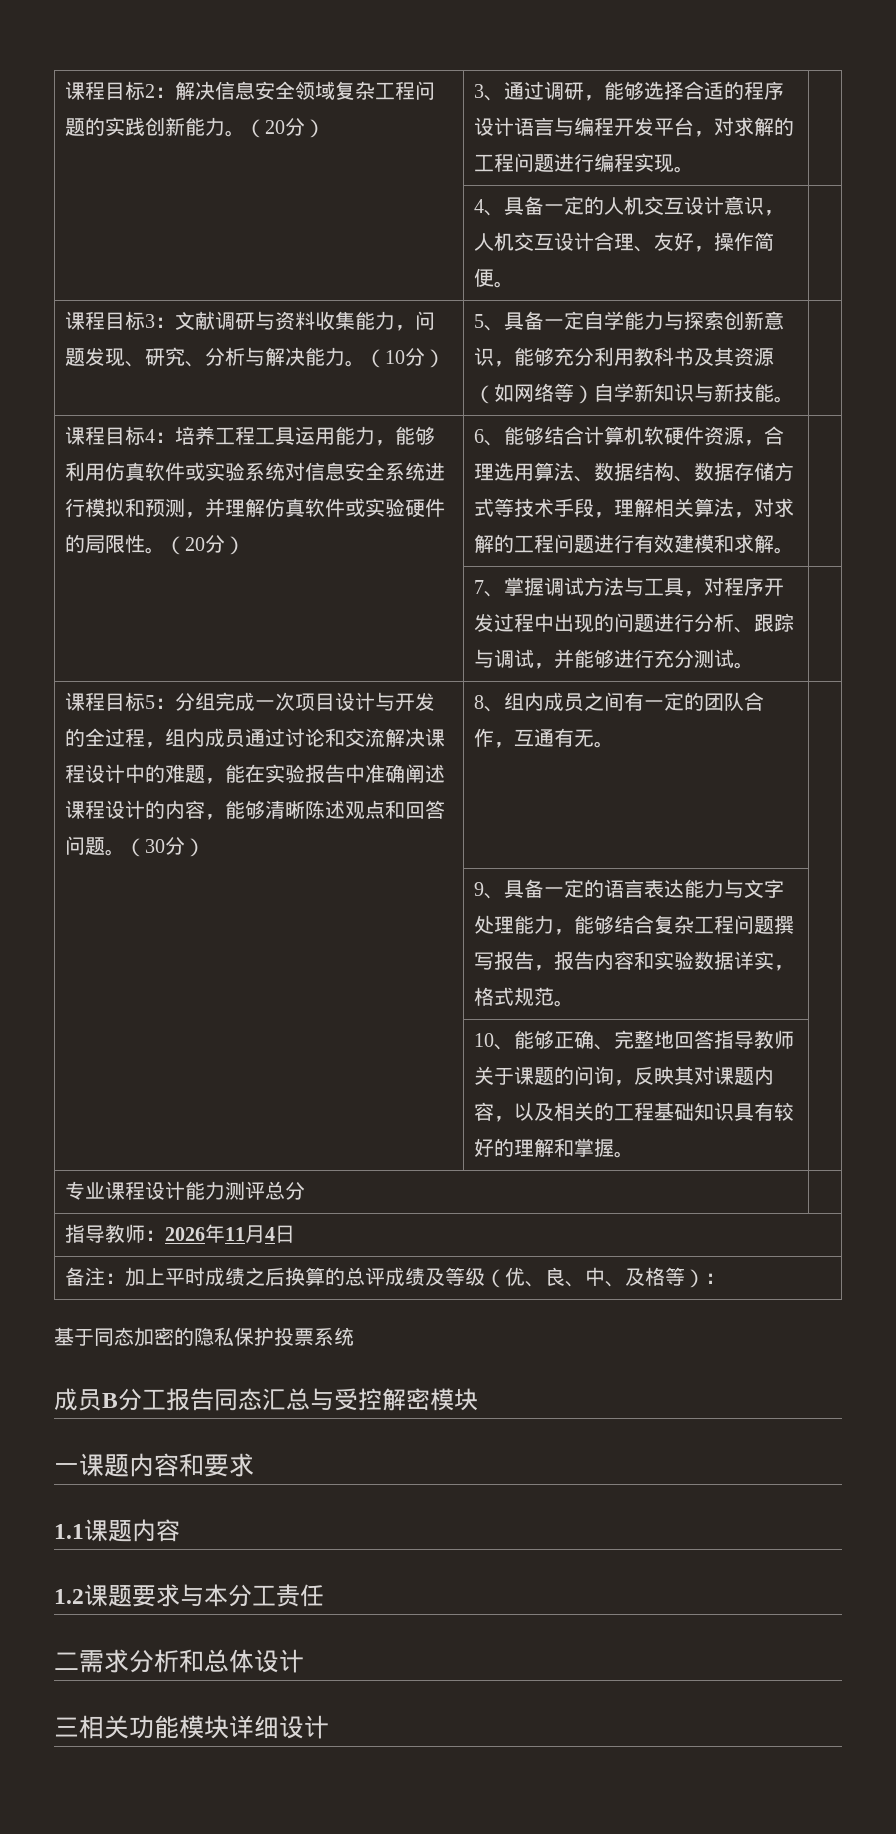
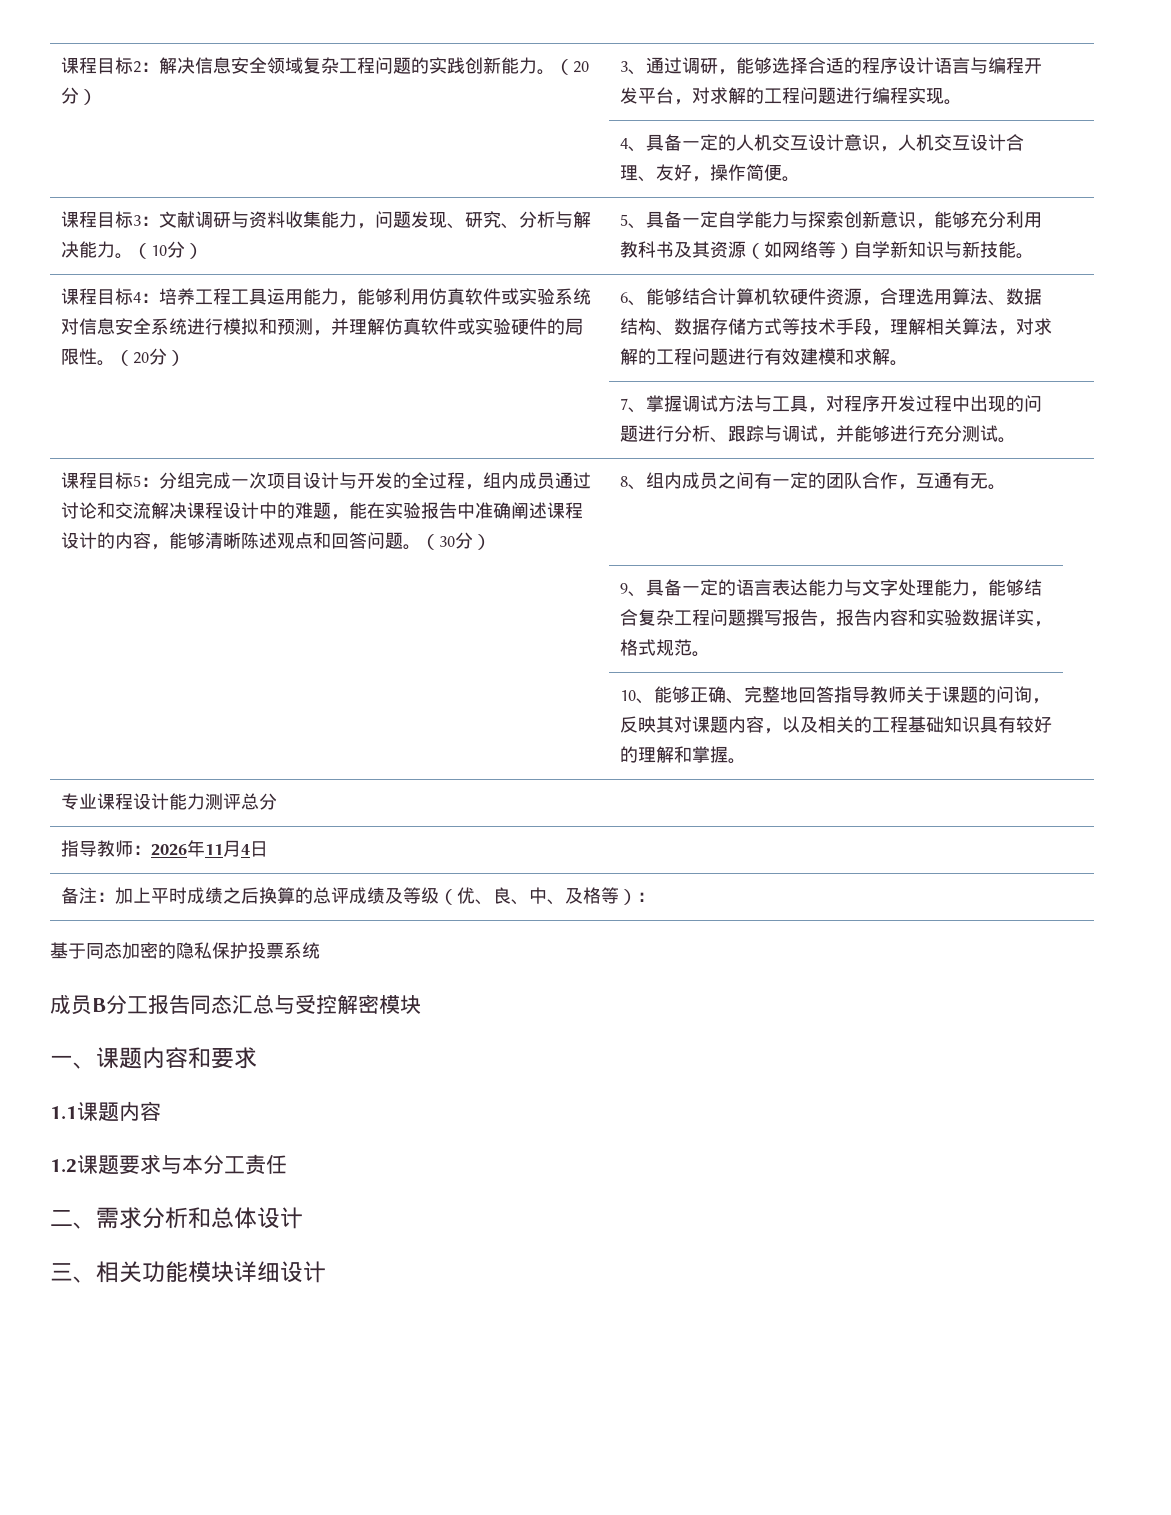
- 一课题内容和要求
+ 一、课题内容和要求
- 二需求分析和总体设计
+ 二、需求分析和总体设计
- 三相关功能模块详细设计
+ 三、相关功能模块详细设计

